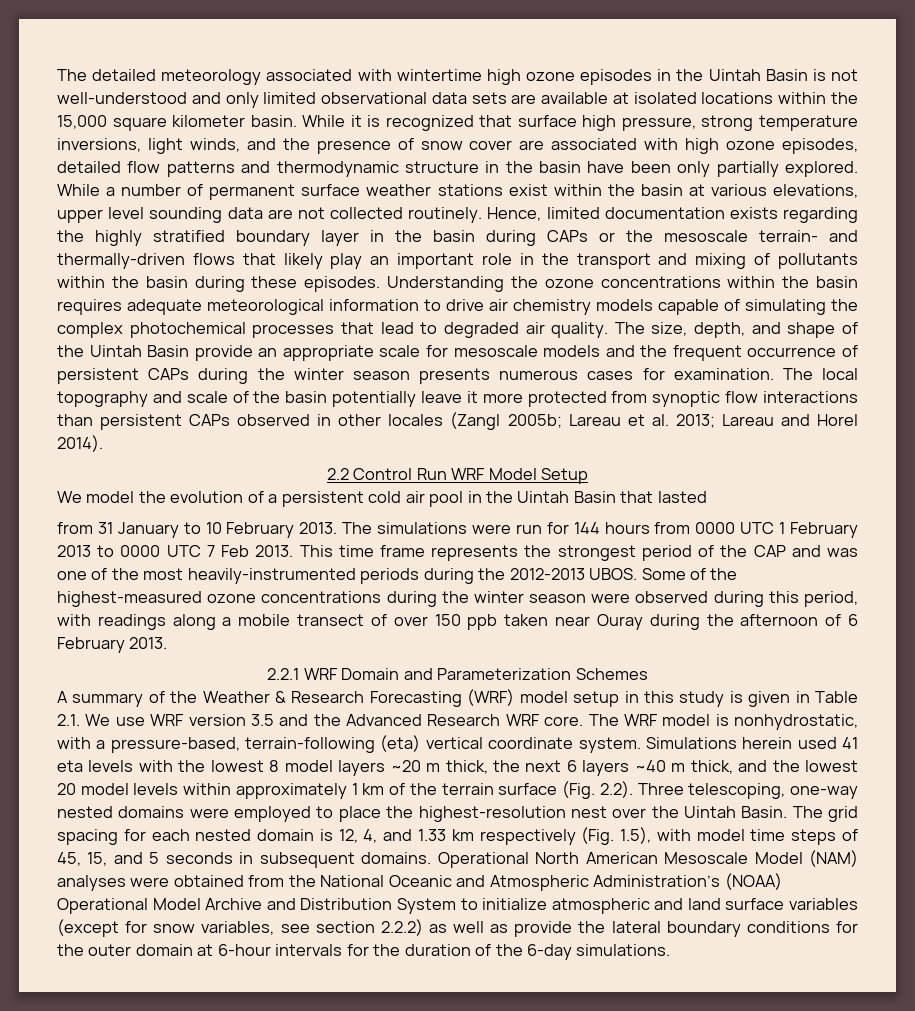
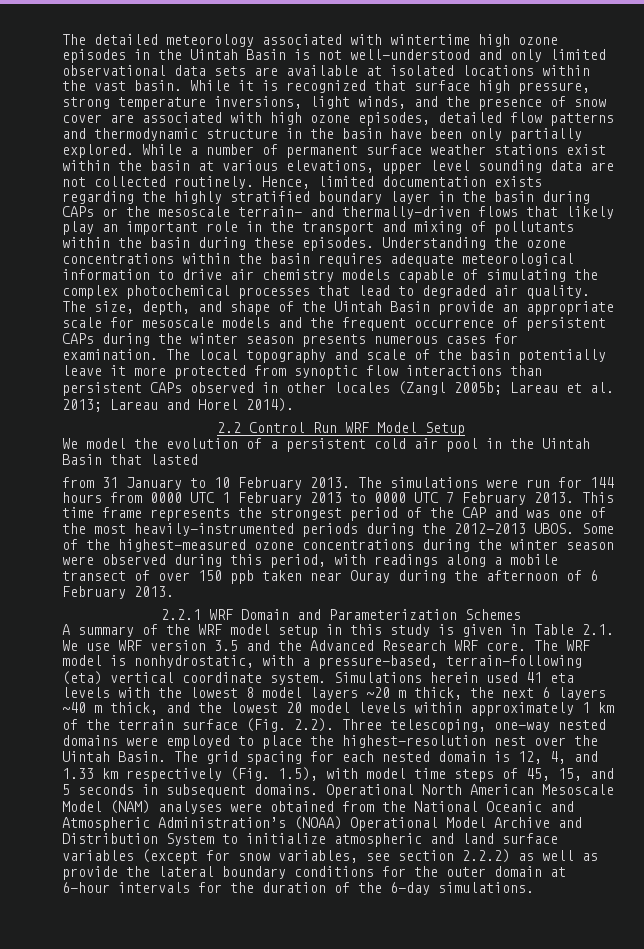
- The detailed meteorology associated with wintertime high ozone episodes in the Uintah Basin is not well-understood and only limited observational data sets are available at isolated locations within the 15,000 square kilometer basin.
+ The detailed meteorology associated with wintertime high ozone episodes in the Uintah Basin is not well-understood and only limited observational data sets are available at isolated locations within the vast basin.
- The simulations were run for 144 hours from 0000 UTC 1 February 2013 to 0000 UTC 7 Feb 2013.
+ The simulations were run for 144 hours from 0000 UTC 1 February 2013 to 0000 UTC 7 February 2013.
- A summary of the Weather & Research Forecasting (WRF) model setup in this study is given in Table 2.1. We use WRF version 3.5 and the Advanced Research WRF core.
+ A summary of the WRF model setup in this study is given in Table 2.1. We use WRF version 3.5 and the Advanced Research WRF core.

